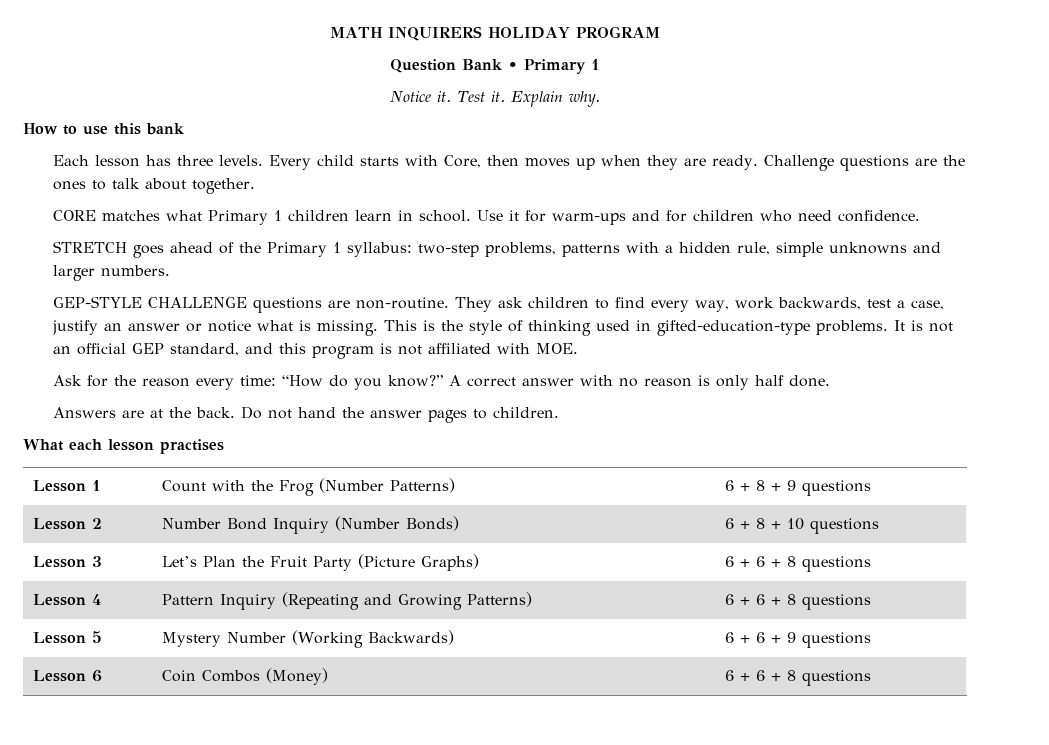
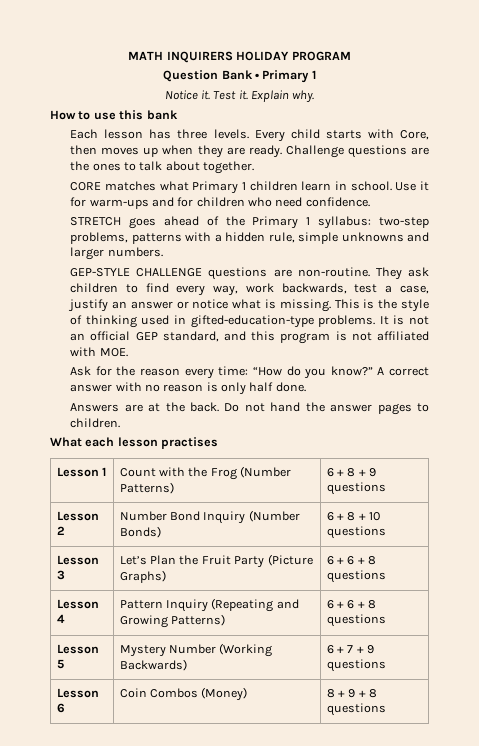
- Lesson 5 | Mystery Number (Working Backwards) | 6 + 6 + 9 questions
+ Lesson 5 | Mystery Number (Working Backwards) | 6 + 7 + 9 questions
- Lesson 6 | Coin Combos (Money) | 6 + 6 + 8 questions
+ Lesson 6 | Coin Combos (Money) | 8 + 9 + 8 questions

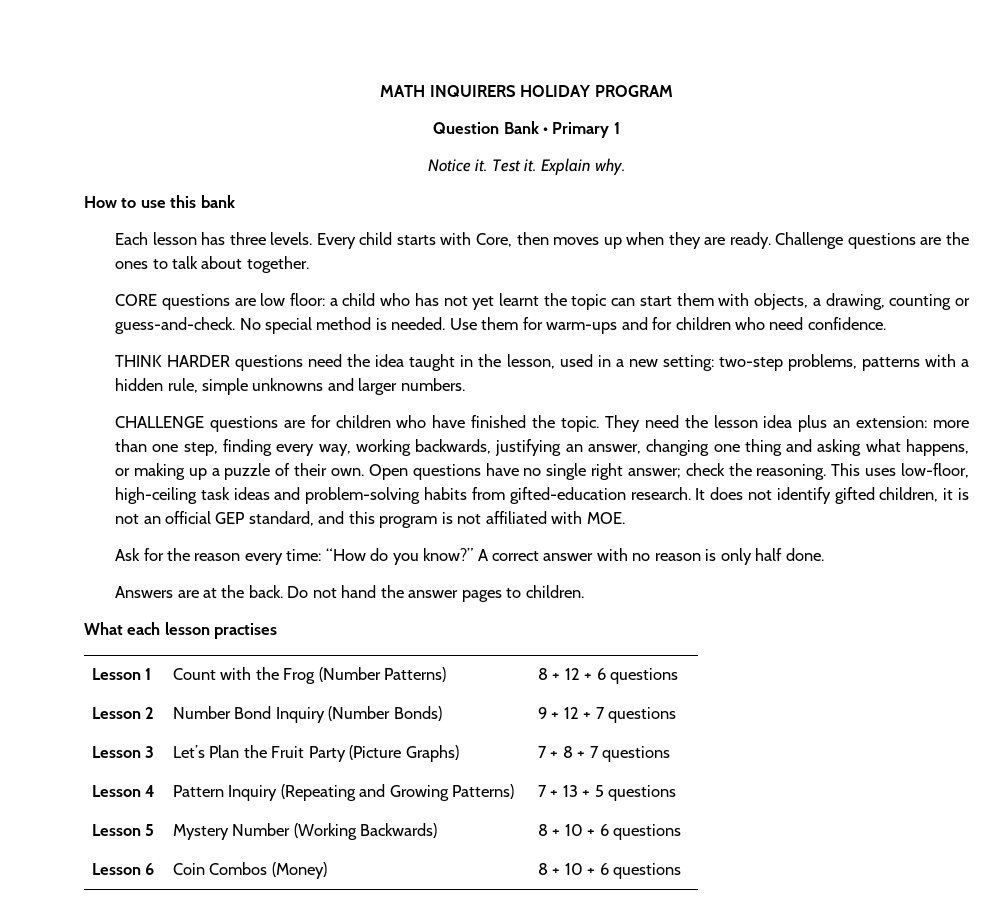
- CORE matches what Primary 1 children learn in school. Use it for warm-ups and for children who need confidence.
+ CORE questions are low floor: a child who has not yet learnt the topic can start them with objects, a drawing, counting or guess-and-check. No special method is needed. Use them for warm-ups and for children who need confidence.
- STRETCH goes ahead of the Primary 1 syllabus: two-step problems, patterns with a hidden rule, simple unknowns and larger numbers.
+ THINK HARDER questions need the idea taught in the lesson, used in a new setting: two-step problems, patterns with a hidden rule, simple unknowns and larger numbers.
- GEP-STYLE CHALLENGE questions are non-routine. They ask children to find every way, work backwards, test a case, justify an answer or notice what is missing. This is the style of thinking used in gifted-education-type problems. It is not an official GEP standard, and this program is not affiliated with MOE.
+ CHALLENGE questions are for children who have finished the topic. They need the lesson idea plus an extension: more than one step, finding every way, working backwards, justifying an answer, changing one thing and asking what happens, or making up a puzzle of their own. Open questions have no single right answer; check the reasoning. This uses low-floor, high-ceiling task ideas and problem-solving habits from gifted-education research. It does not identify gifted children, it is not an official GEP standard, and this program is not affiliated with MOE.
- Lesson 1 | Count with the Frog (Number Patterns) | 6 + 8 + 9 questions
+ Lesson 1 | Count with the Frog (Number Patterns) | 8 + 12 + 6 questions
- Lesson 2 | Number Bond Inquiry (Number Bonds) | 6 + 8 + 10 questions
+ Lesson 2 | Number Bond Inquiry (Number Bonds) | 9 + 12 + 7 questions
- Lesson 3 | Let’s Plan the Fruit Party (Picture Graphs) | 6 + 6 + 8 questions
+ Lesson 3 | Let’s Plan the Fruit Party (Picture Graphs) | 7 + 8 + 7 questions
- Lesson 4 | Pattern Inquiry (Repeating and Growing Patterns) | 6 + 6 + 8 questions
+ Lesson 4 | Pattern Inquiry (Repeating and Growing Patterns) | 7 + 13 + 5 questions
- Lesson 5 | Mystery Number (Working Backwards) | 6 + 7 + 9 questions
+ Lesson 5 | Mystery Number (Working Backwards) | 8 + 10 + 6 questions
- Lesson 6 | Coin Combos (Money) | 8 + 9 + 8 questions
+ Lesson 6 | Coin Combos (Money) | 8 + 10 + 6 questions

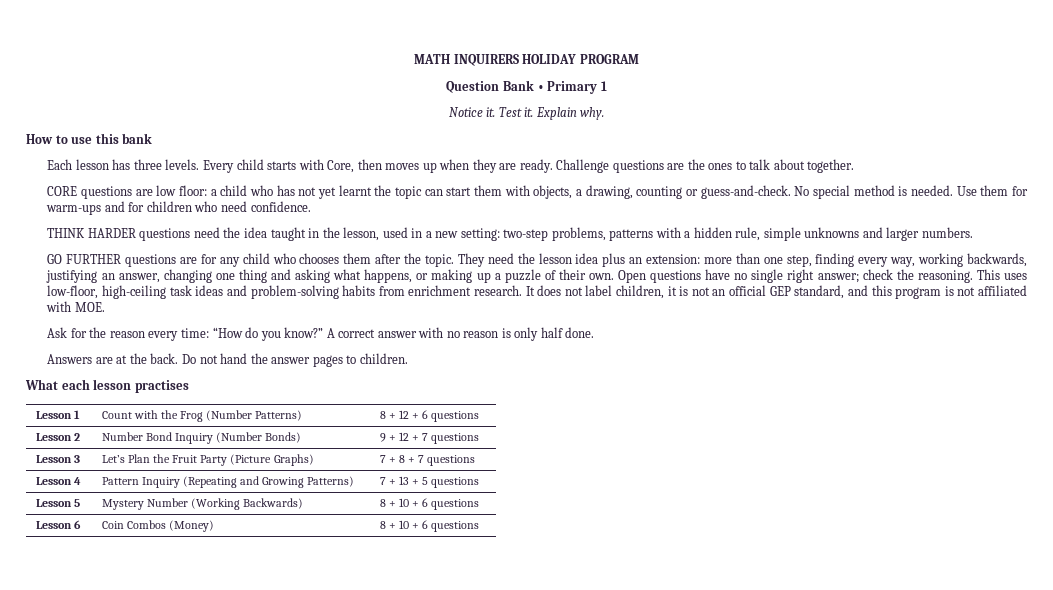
- CHALLENGE questions are for children who have finished the topic.
+ GO FURTHER questions are for any child who chooses them after the topic.
- This uses low-floor, high-ceiling task ideas and problem-solving habits from gifted-education research.
+ This uses low-floor, high-ceiling task ideas and problem-solving habits from enrichment research.
- It does not identify gifted children, it is not an official GEP standard, and this program is not affiliated with MOE.
+ It does not label children, it is not an official GEP standard, and this program is not affiliated with MOE.

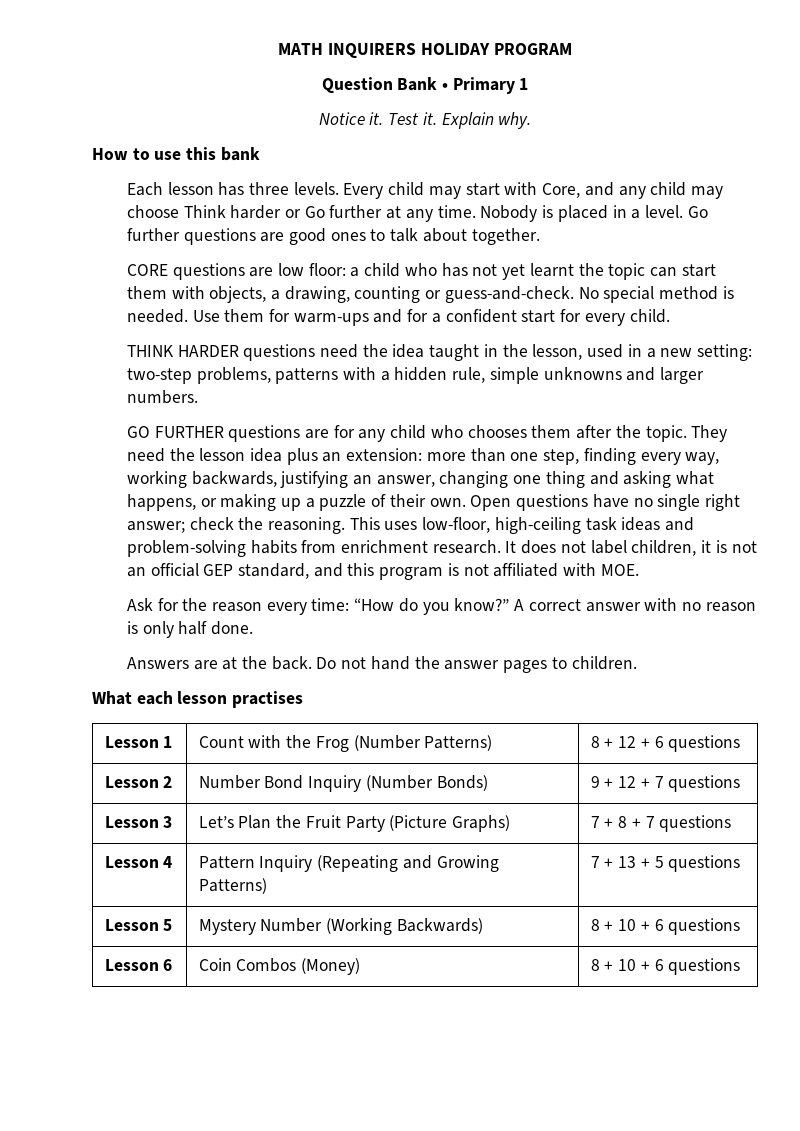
- Every child starts with Core, then moves up when they are ready. Challenge questions are the ones to talk about together.
+ Every child may start with Core, and any child may choose Think harder or Go further at any time. Nobody is placed in a level. Go further questions are good ones to talk about together.
- Use them for warm-ups and for children who need confidence.
+ Use them for warm-ups and for a confident start for every child.

